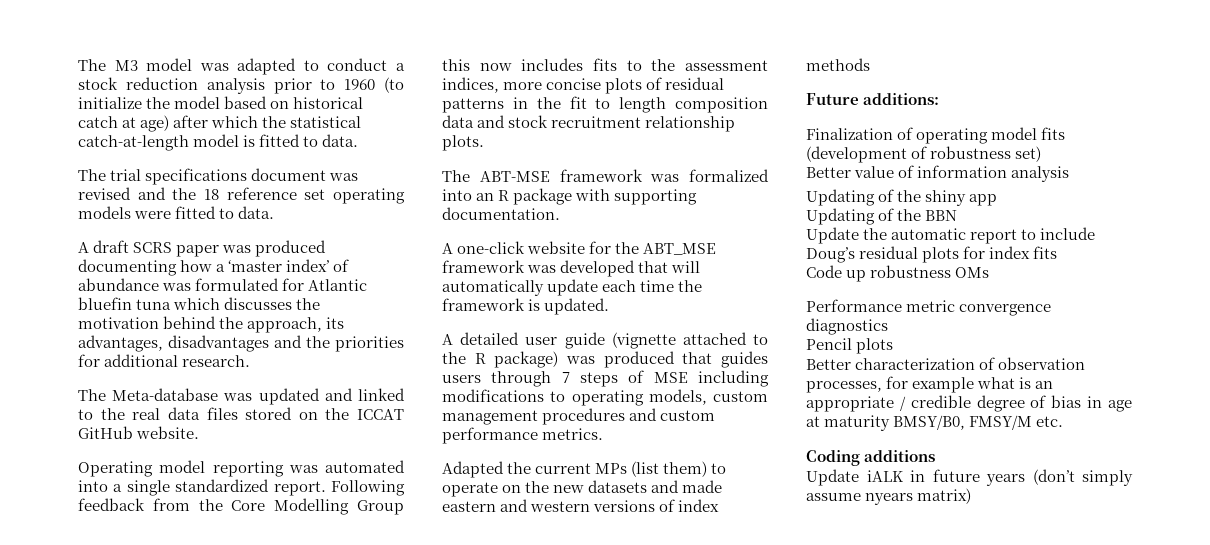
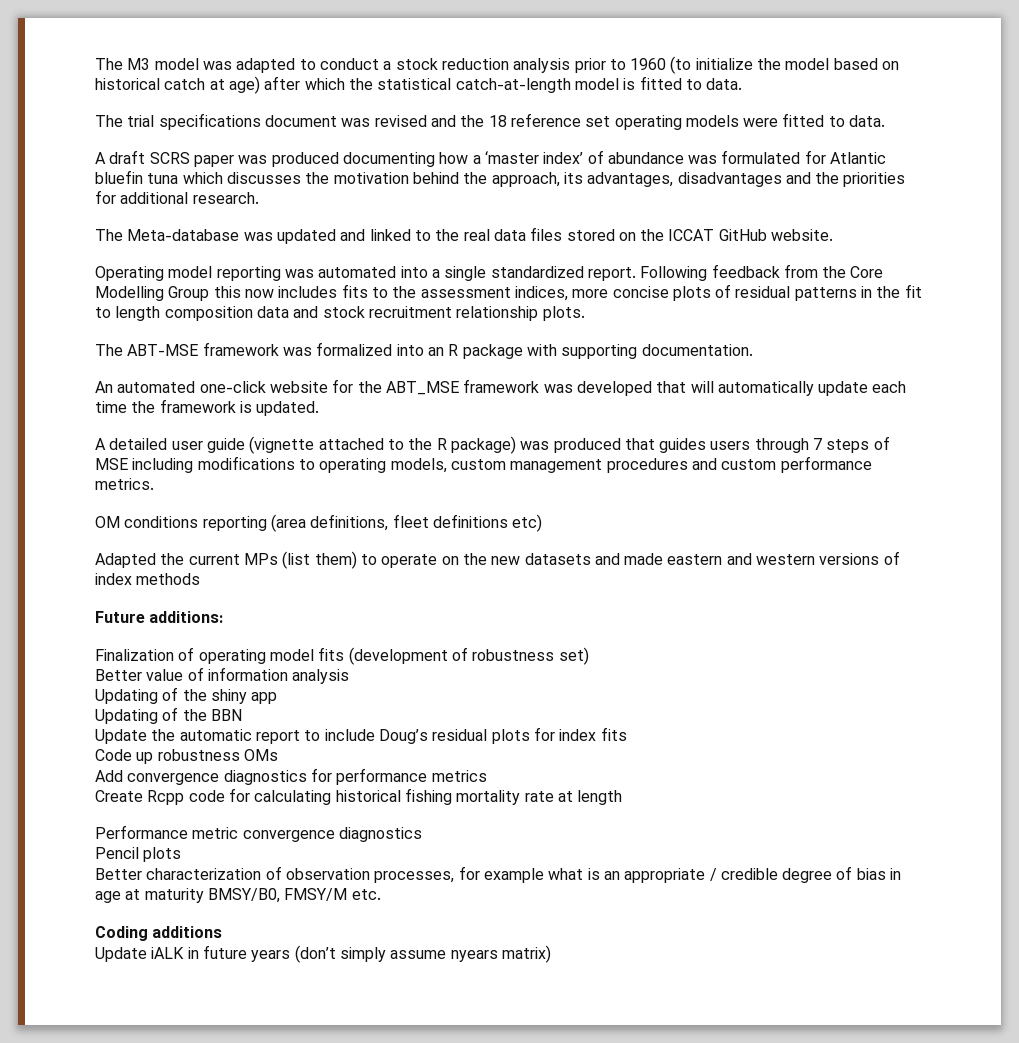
- A one-click website for the ABT_MSE framework was developed that will automatically update each time the framework is updated.
+ An automated one-click website for the ABT_MSE framework was developed that will automatically update each time the framework is updated.
+ OM conditions reporting (area definitions, fleet definitions etc)
+ Add convergence diagnostics for performance metrics
+ Create Rcpp code for calculating historical fishing mortality rate at length

